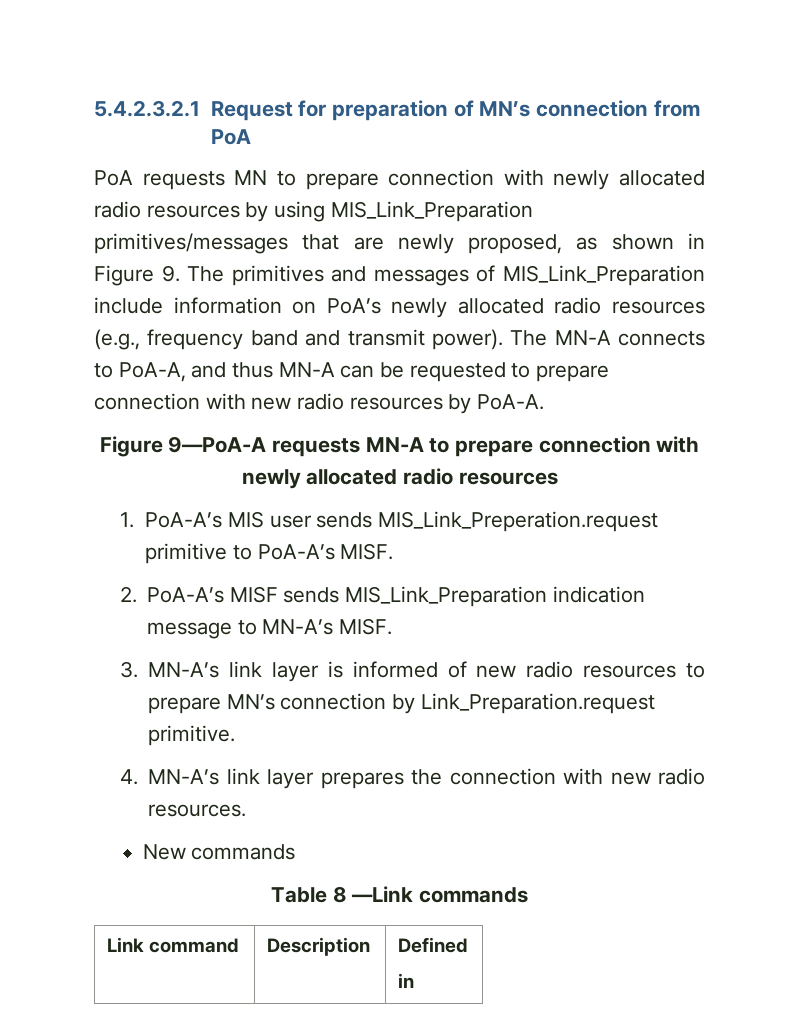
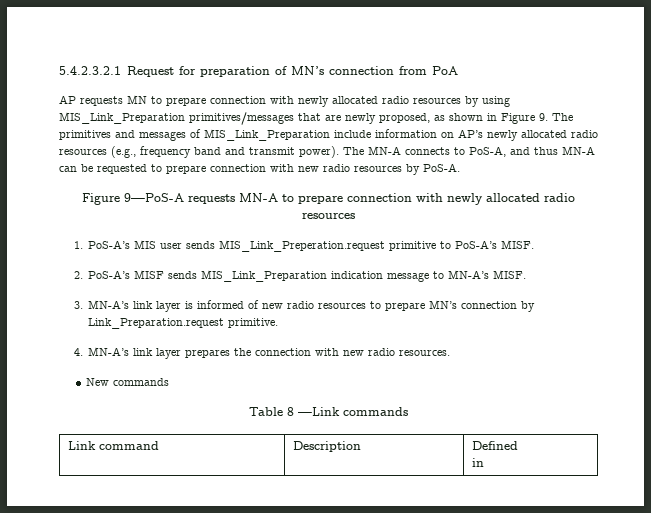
- PoA requests MN to prepare connection with newly allocated radio resources by using MIS_Link_Preparation primitives/messages that are newly proposed, as shown in Figure 9. The primitives and messages of MIS_Link_Preparation include information on PoA’s newly allocated radio resources (e.g., frequency band and transmit power).
+ AP requests MN to prepare connection with newly allocated radio resources by using MIS_Link_Preparation primitives/messages that are newly proposed, as shown in Figure 9. The primitives and messages of MIS_Link_Preparation include information on AP’s newly allocated radio resources (e.g., frequency band and transmit power).
- The MN-A connects to PoA-A, and thus MN-A can be requested to prepare connection with new radio resources by PoA-A.
- Figure 9—PoA-A requests MN-A to prepare connection with newly allocated radio resources
+ The MN-A connects to PoS-A, and thus MN-A can be requested to prepare connection with new radio resources by PoS-A.
+ Figure 9—PoS-A requests MN-A to prepare connection with newly allocated radio resources
- 1. PoA-A’s MIS user sends MIS_Link_Preperation.request primitive to PoA-A’s MISF.
+ 1. PoS-A’s MIS user sends MIS_Link_Preperation.request primitive to PoS-A’s MISF.
- 2. PoA-A’s MISF sends MIS_Link_Preparation indication message to MN-A’s MISF.
+ 2. PoS-A’s MISF sends MIS_Link_Preparation indication message to MN-A’s MISF.

